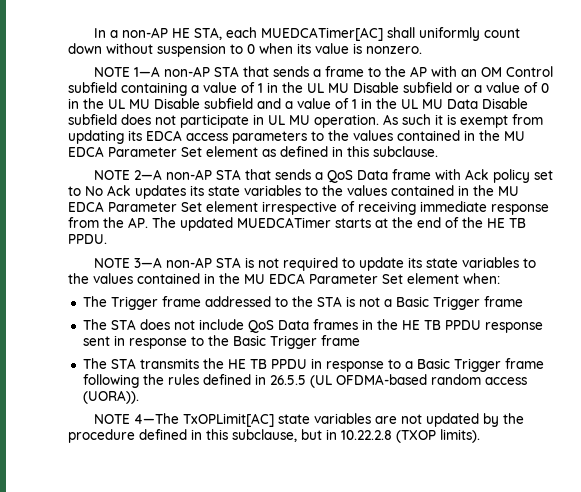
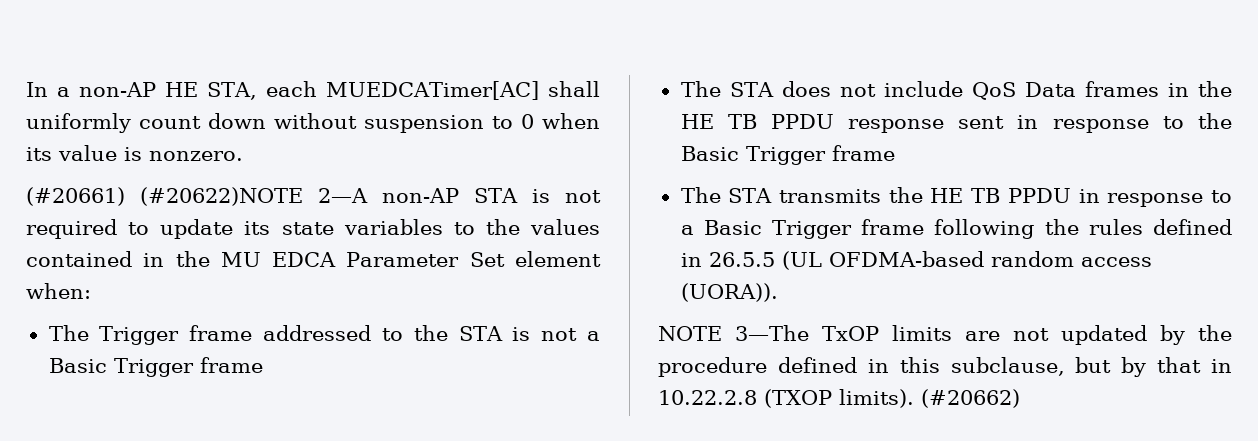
- NOTE 1—A non-AP STA that sends a frame to the AP with an OM Control subfield containing a value of 1 in the UL MU Disable subfield or a value of 0 in the UL MU Disable subfield and a value of 1 in the UL MU Data Disable subfield does not participate in UL MU operation. As such it is exempt from updating its EDCA access parameters to the values contained in the MU EDCA Parameter Set element as defined in this subclause.
- NOTE 2—A non-AP STA that sends a QoS Data frame with Ack policy set to No Ack updates its state variables to the values contained in the MU EDCA Parameter Set element irrespective of receiving immediate response from the AP. The updated MUEDCATimer starts at the end of the HE TB PPDU.
- NOTE 3—A non-AP STA is not required to update its state variables to the values contained in the MU EDCA Parameter Set element when:
+ (#20661) (#20622)NOTE 2—A non-AP STA is not required to update its state variables to the values contained in the MU EDCA Parameter Set element when:
- NOTE 4—The TxOPLimit[AC] state variables are not updated by the procedure defined in this subclause, but in 10.22.2.8 (TXOP limits).
+ NOTE 3—The TxOP limits are not updated by the procedure defined in this subclause, but by that in 10.22.2.8 (TXOP limits).
+ (#20662)

